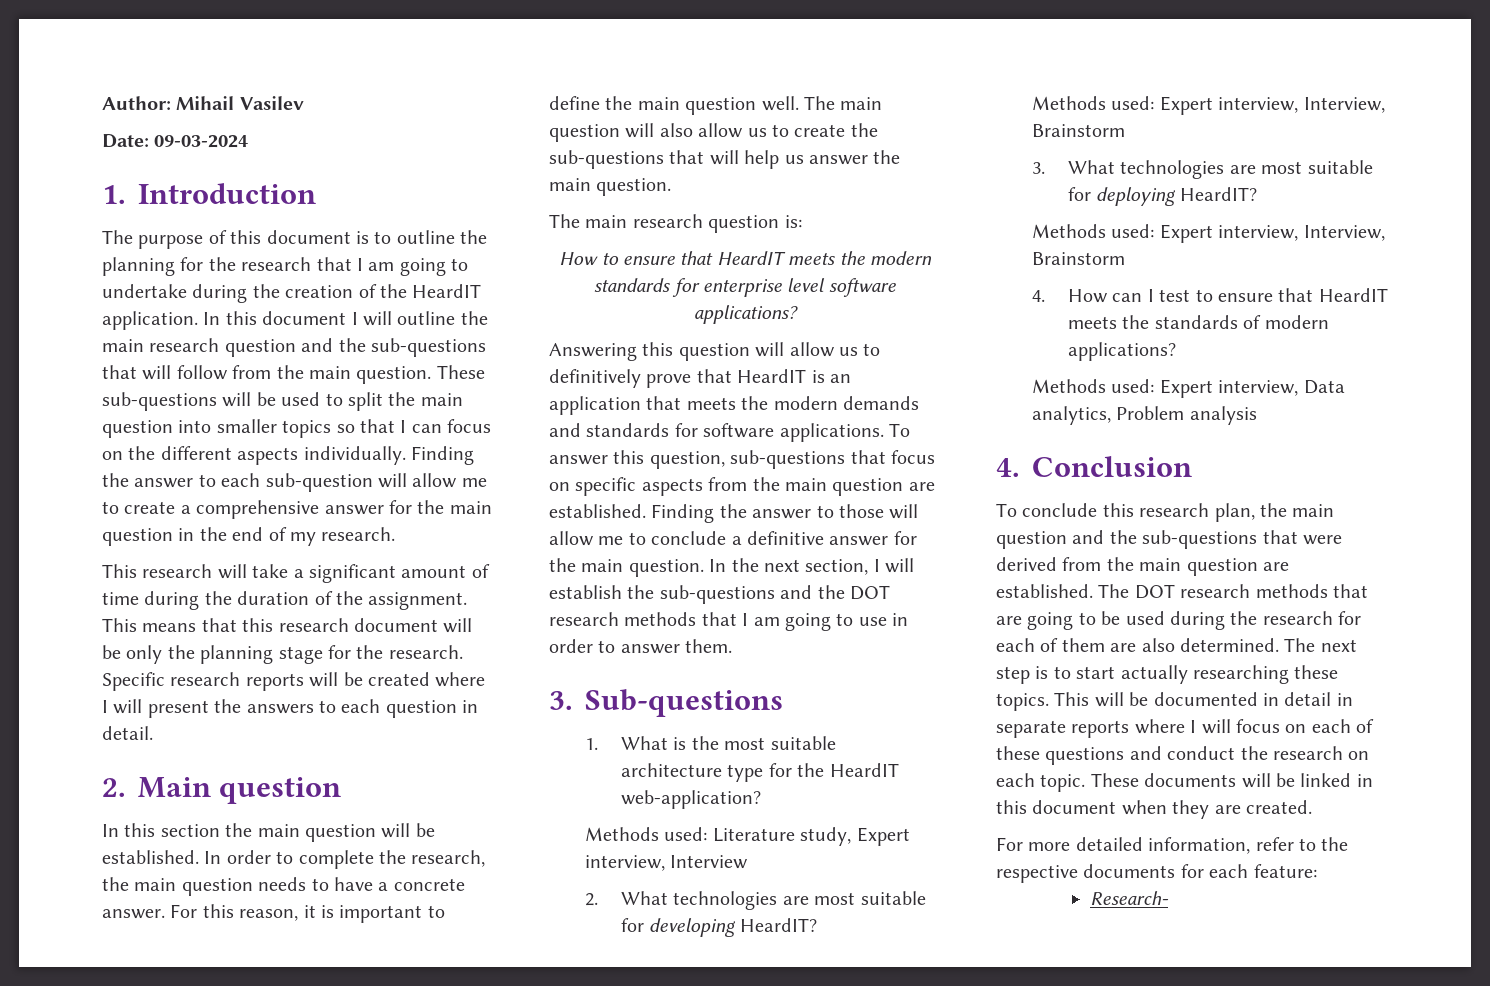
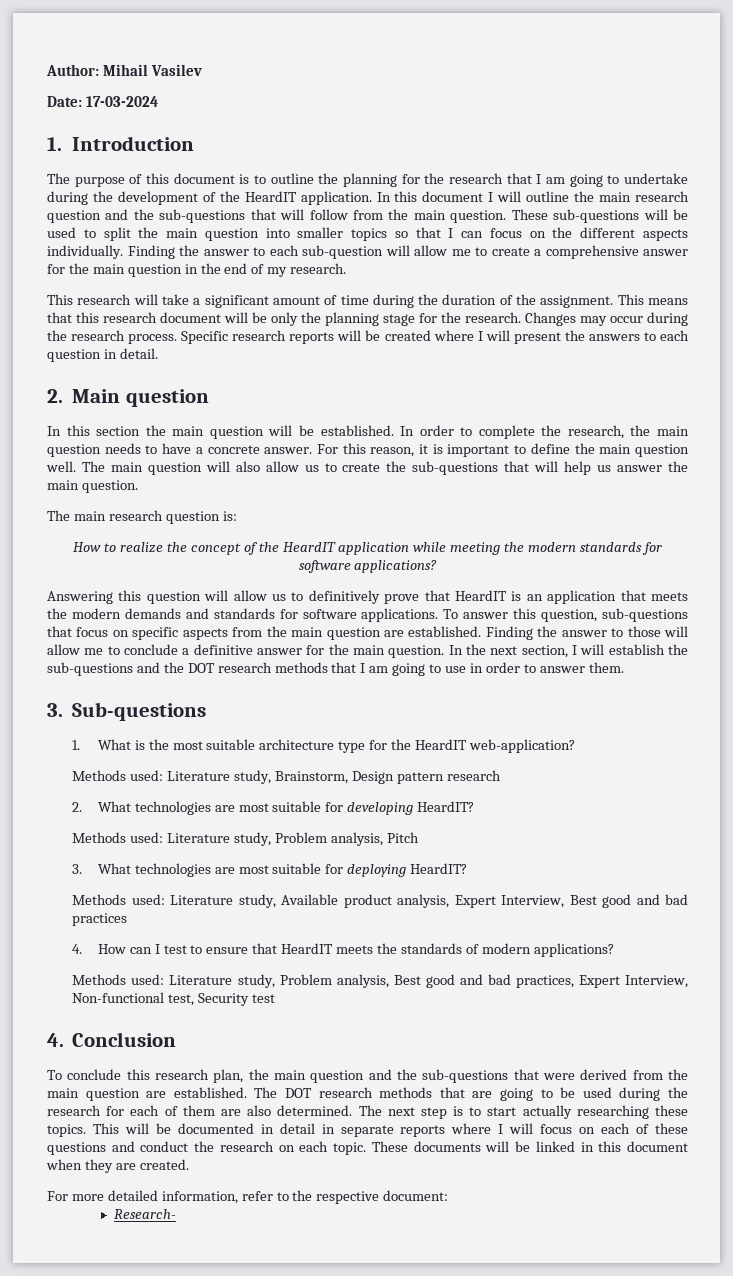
- Date: 09-03-2024
+ Date: 17-03-2024
- The purpose of this document is to outline the planning for the research that I am going to undertake during the creation of the HeardIT application.
+ The purpose of this document is to outline the planning for the research that I am going to undertake during the development of the HeardIT application.
+ Changes may occur during the research process.
- How to ensure that HeardIT meets the modern standards for enterprise level software applications?
+ How to realize the concept of the HeardIT application while meeting the modern standards for software applications?
- Methods used: Literature study, Expert interview, Interview
+ Methods used: Literature study, Brainstorm, Design pattern research
  2. What technologies are most suitable for developing HeardIT?
- Methods used: Expert interview, Interview, Brainstorm
+ Methods used: Literature study, Problem analysis, Pitch
  3. What technologies are most suitable for deploying HeardIT?
- Methods used: Expert interview, Interview, Brainstorm
+ Methods used: Literature study, Available product analysis, Expert Interview, Best good and bad practices
- Methods used: Expert interview, Data analytics, Problem analysis
+ Methods used: Literature study, Problem analysis, Best good and bad practices, Expert Interview, Non-functional test, Security test
- For more detailed information, refer to the respective documents for each feature:
+ For more detailed information, refer to the respective document:

